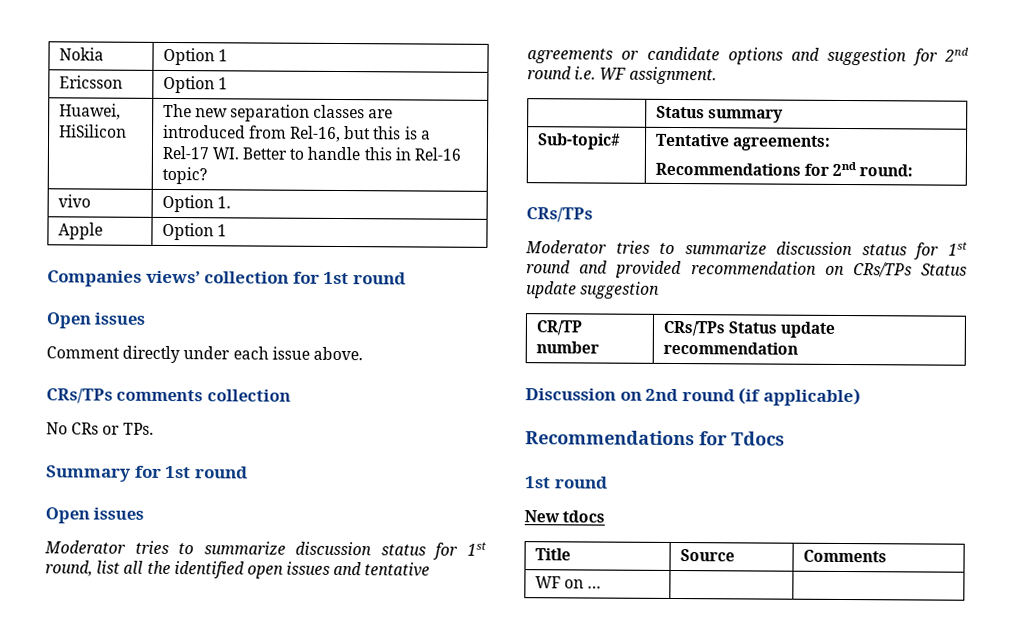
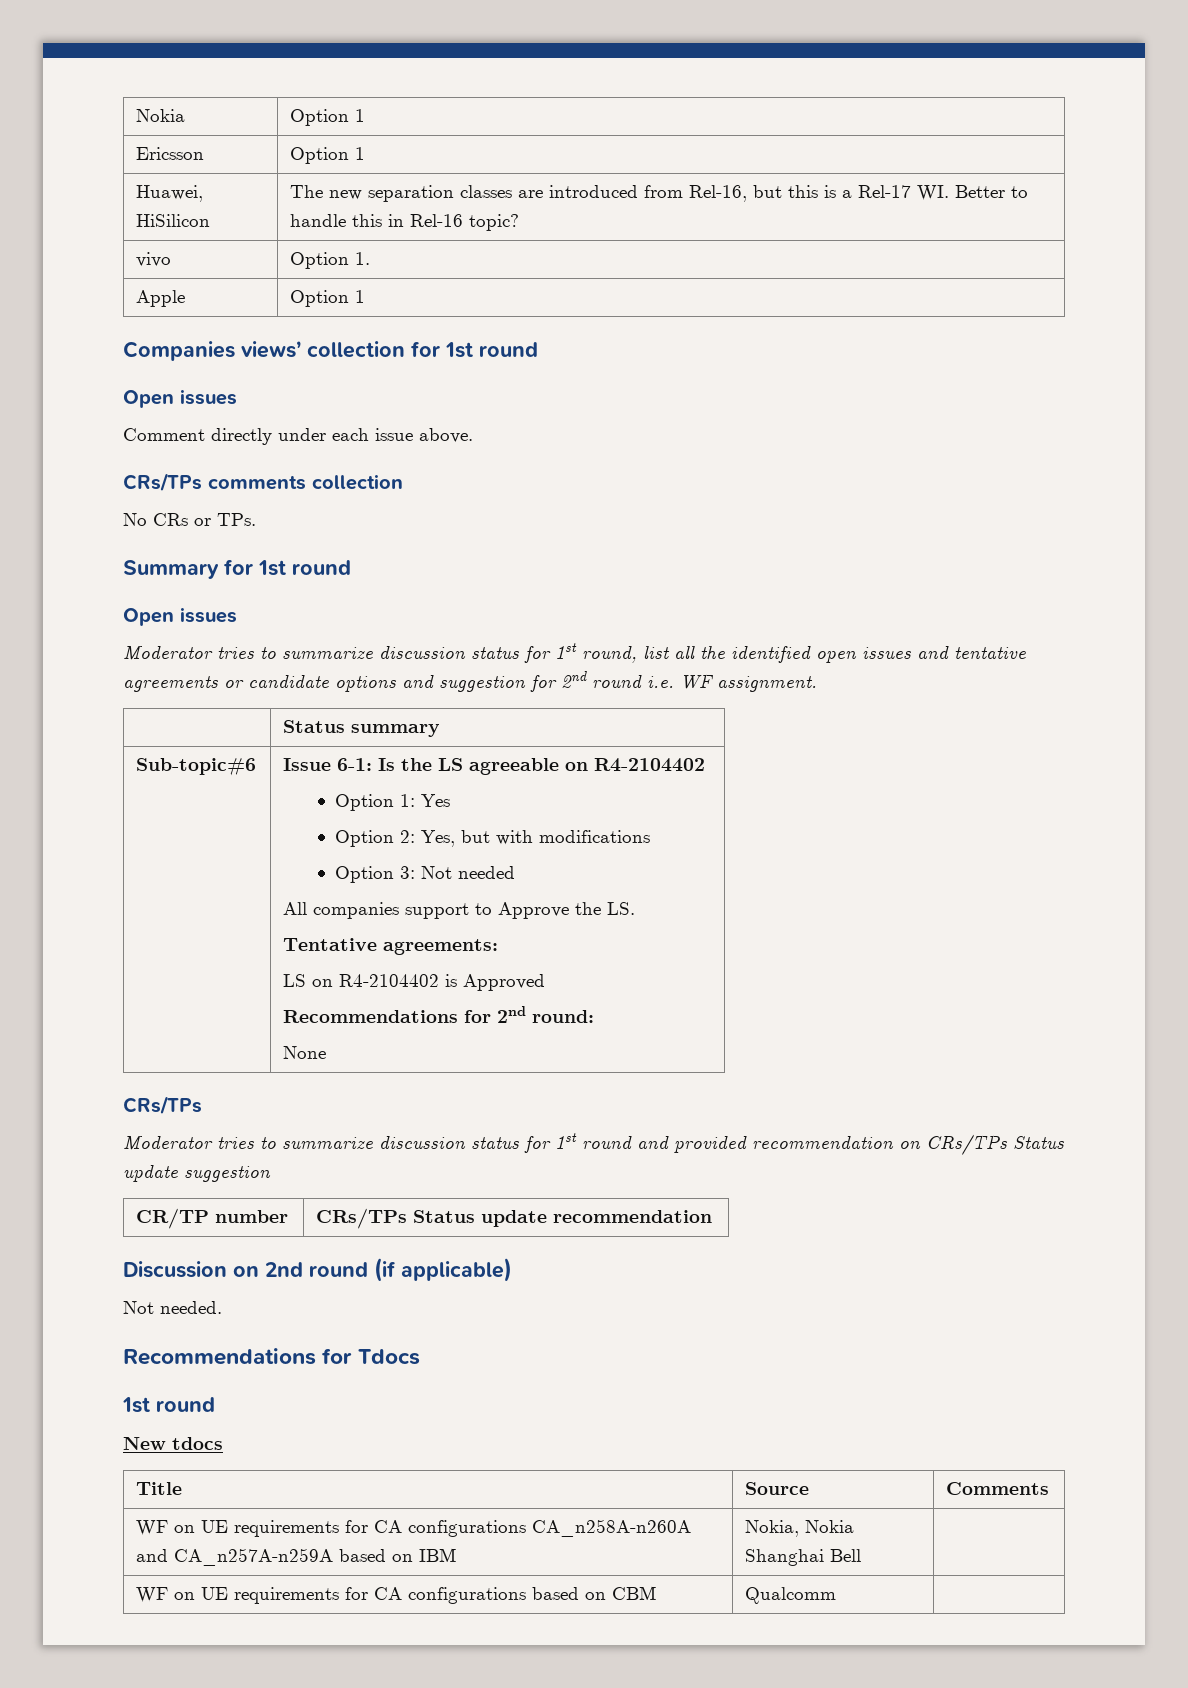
- Sub-topic# | Tentative agreements:
+ Sub-topic#6 | Issue 6-1: Is the LS agreeable on R4-2104402
+ Option 1: Yes
+ Option 2: Yes, but with modifications
+ Option 3: Not needed
+ All companies support to Approve the LS.
+ Tentative agreements:
+ LS on R4-2104402 is Approved
+ None
+ Not needed.
- WF on … | |
+ WF on UE requirements for CA configurations CA_n258A-n260A and CA_n257A-n259A based on IBM | Nokia, Nokia Shanghai Bell |
+ WF on UE requirements for CA configurations based on CBM | Qualcomm |

